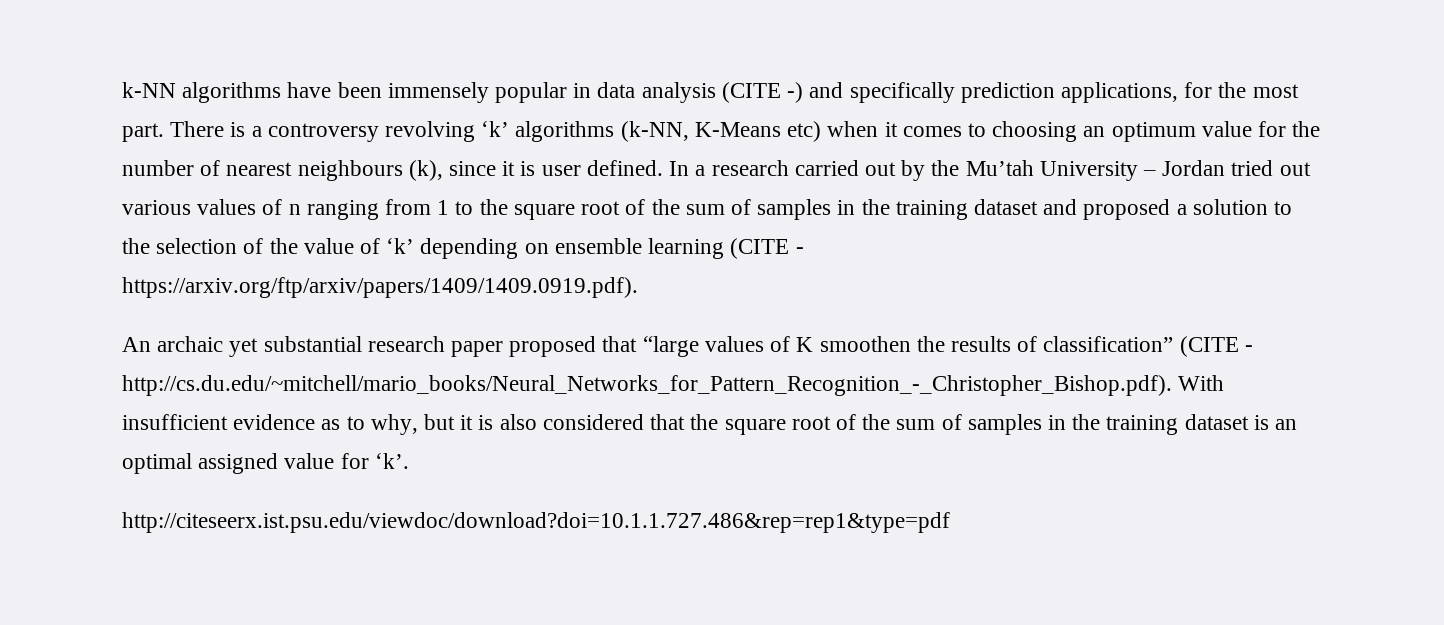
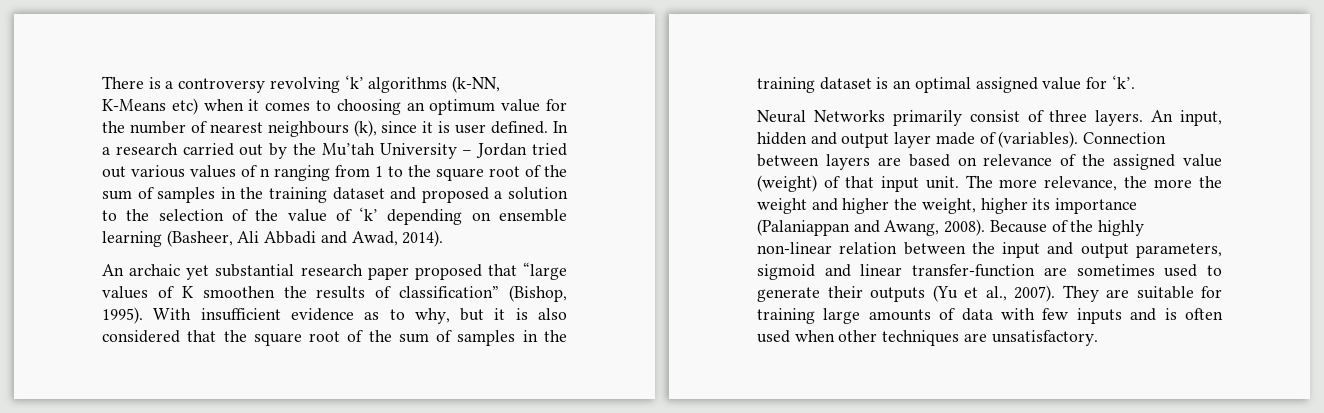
- k-NN algorithms have been immensely popular in data analysis (CITE -) and specifically prediction applications, for the most part.
- In a research carried out by the Mu’tah University – Jordan tried out various values of n ranging from 1 to the square root of the sum of samples in the training dataset and proposed a solution to the selection of the value of ‘k’ depending on ensemble learning (CITE - https://arxiv.org/ftp/arxiv/papers/1409/1409.0919.pdf).
+ In a research carried out by the Mu’tah University – Jordan tried out various values of n ranging from 1 to the square root of the sum of samples in the training dataset and proposed a solution to the selection of the value of ‘k’ depending on ensemble learning (Basheer, Ali Abbadi and Awad, 2014).
- An archaic yet substantial research paper proposed that “large values of K smoothen the results of classification” (CITE - http://cs.du.edu/~mitchell/mario_books/Neural_Networks_for_Pattern_Recognition_-_Christopher_Bishop.pdf). With insufficient evidence as to why, but it is also considered that the square root of the sum of samples in the training dataset is an optimal assigned value for ‘k’.
+ An archaic yet substantial research paper proposed that “large values of K smoothen the results of classification” (Bishop, 1995). With insufficient evidence as to why, but it is also considered that the square root of the sum of samples in the training dataset is an optimal assigned value for ‘k’.
- http://citeseerx.ist.psu.edu/viewdoc/download?doi=10.1.1.727.486&rep=rep1&type=pdf
+ Neural Networks primarily consist of three layers. An input, hidden and output layer made of (variables). Connection between layers are based on relevance of the assigned value (weight) of that input unit. The more relevance, the more the weight and higher the weight, higher its importance (Palaniappan and Awang, 2008). Because of the highly non-linear relation between the input and output parameters, sigmoid and linear transfer-function are sometimes used to generate their outputs (Yu et al., 2007). They are suitable for training large amounts of data with few inputs and is often used when other techniques are unsatisfactory.

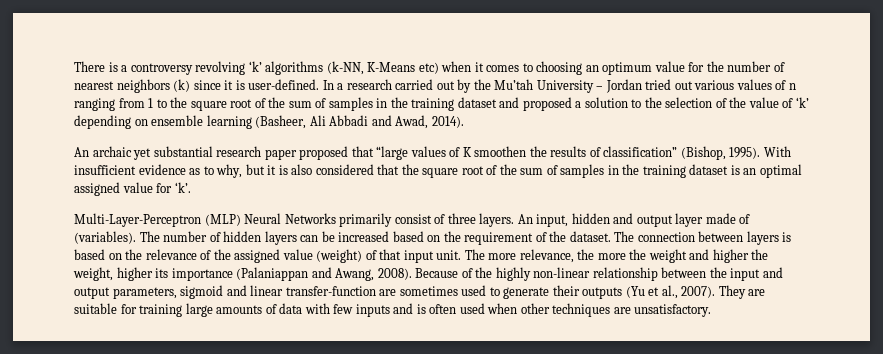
- There is a controversy revolving ‘k’ algorithms (k-NN, K-Means etc) when it comes to choosing an optimum value for the number of nearest neighbours (k), since it is user defined.
+ There is a controversy revolving ‘k’ algorithms (k-NN, K-Means etc) when it comes to choosing an optimum value for the number of nearest neighbors (k) since it is user-defined.
- Neural Networks primarily consist of three layers.
+ Multi-Layer-Perceptron (MLP) Neural Networks primarily consist of three layers.
- Connection between layers are based on relevance of the assigned value (weight) of that input unit.
+ The number of hidden layers can be increased based on the requirement of the dataset. The connection between layers is based on the relevance of the assigned value (weight) of that input unit.
- Because of the highly non-linear relation between the input and output parameters, sigmoid and linear transfer-function are sometimes used to generate their outputs (Yu et al., 2007).
+ Because of the highly non-linear relationship between the input and output parameters, sigmoid and linear transfer-function are sometimes used to generate their outputs (Yu et al., 2007).

